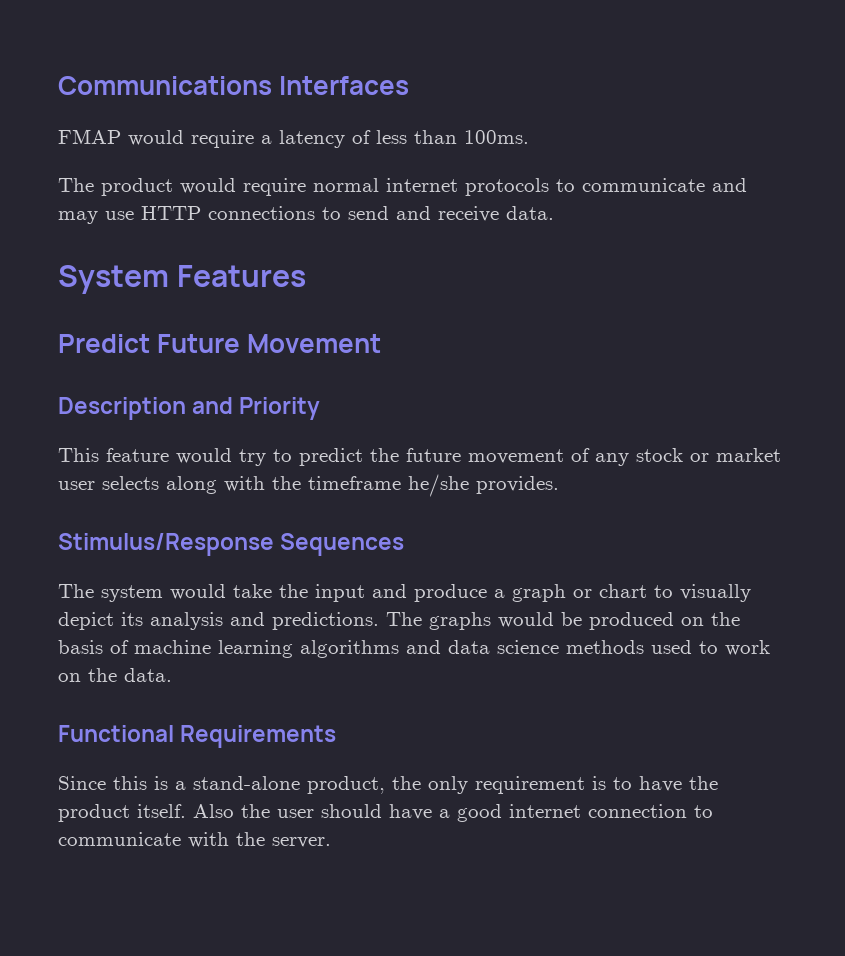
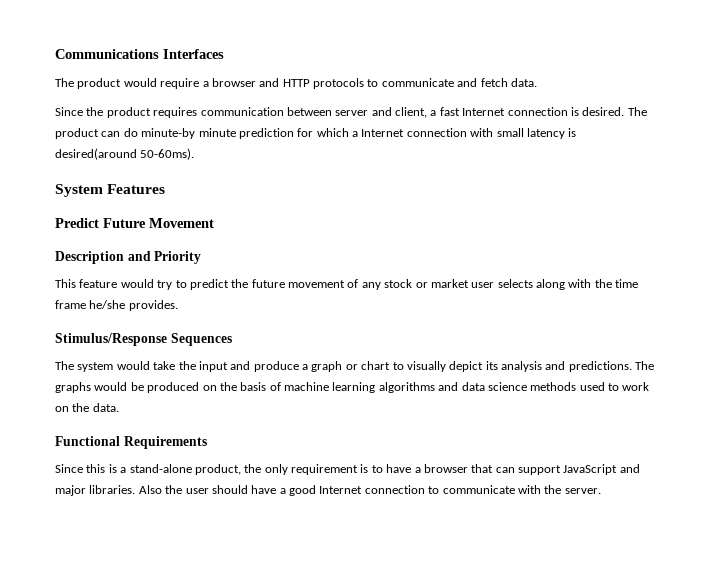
- FMAP would require a latency of less than 100ms.
- The product would require normal internet protocols to communicate and may use HTTP connections to send and receive data.
+ The product would require a browser and HTTP protocols to communicate and fetch data.
+ Since the product requires communication between server and client, a fast Internet connection is desired. The product can do minute-by minute prediction for which a Internet connection with small latency is desired(around 50-60ms).
- This feature would try to predict the future movement of any stock or market user selects along with the timeframe he/she provides.
+ This feature would try to predict the future movement of any stock or market user selects along with the time frame he/she provides.
- Since this is a stand-alone product, the only requirement is to have the product itself.
+ Since this is a stand-alone product, the only requirement is to have a browser that can support JavaScript and major libraries.
- Also the user should have a good internet connection to communicate with the server.
+ Also the user should have a good Internet connection to communicate with the server.

